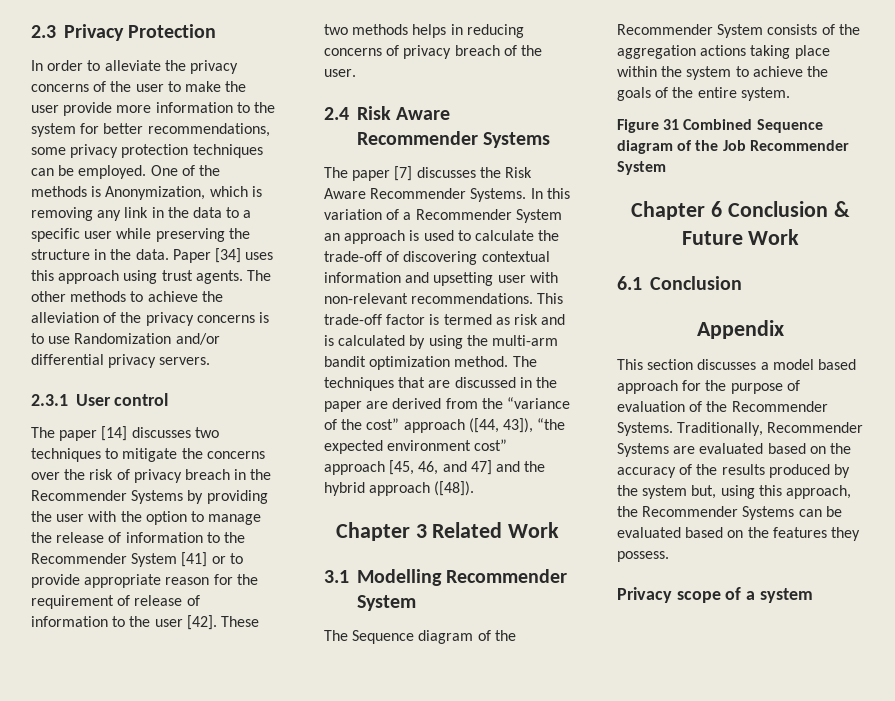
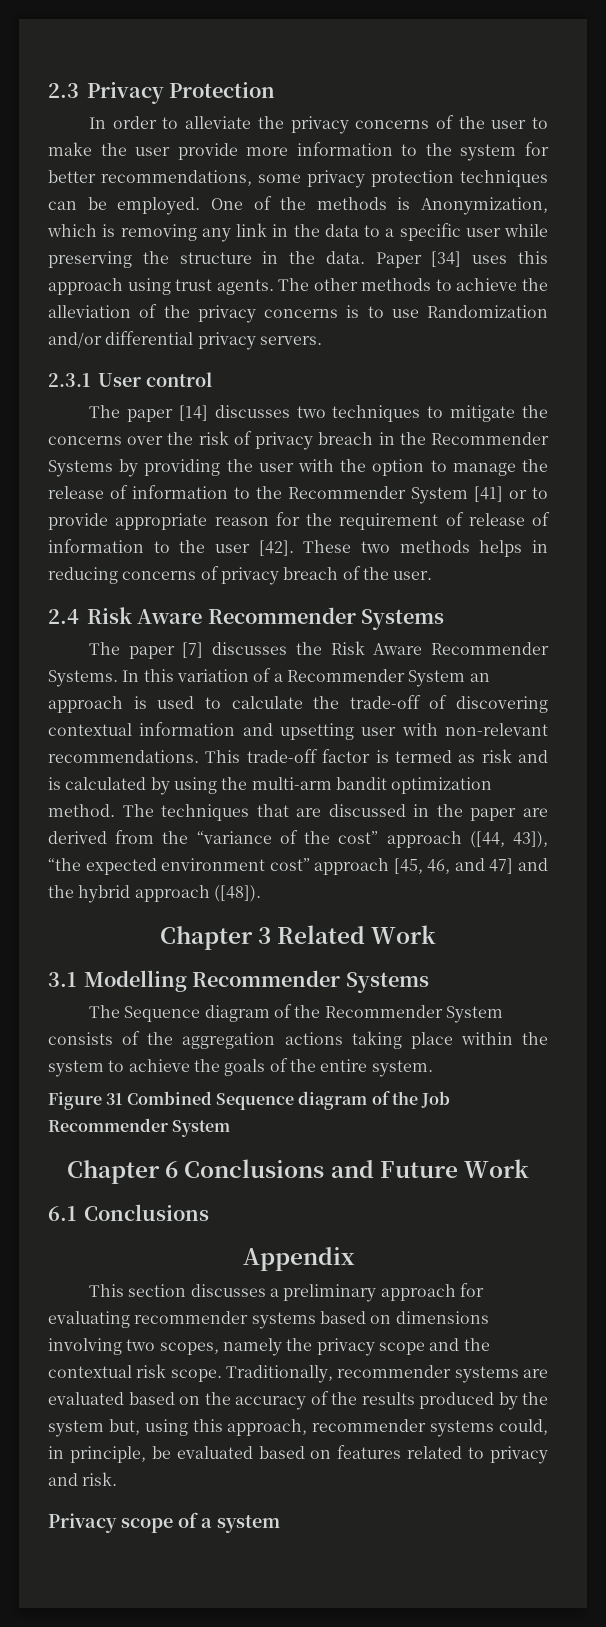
- 3.1 Modelling Recommender System
+ 3.1 Modelling Recommender Systems
- Chapter 6 Conclusion & Future Work
+ Chapter 6 Conclusions and Future Work
- 6.1 Conclusion
+ 6.1 Conclusions
- This section discusses a model based approach for the purpose of evaluation of the Recommender Systems. Traditionally, Recommender Systems are evaluated based on the accuracy of the results produced by the system but, using this approach, the Recommender Systems can be evaluated based on the features they possess.
+ This section discusses a preliminary approach for evaluating recommender systems based on dimensions involving two scopes, namely the privacy scope and the contextual risk scope. Traditionally, recommender systems are evaluated based on the accuracy of the results produced by the system but, using this approach, recommender systems could, in principle, be evaluated based on features related to privacy and risk.

